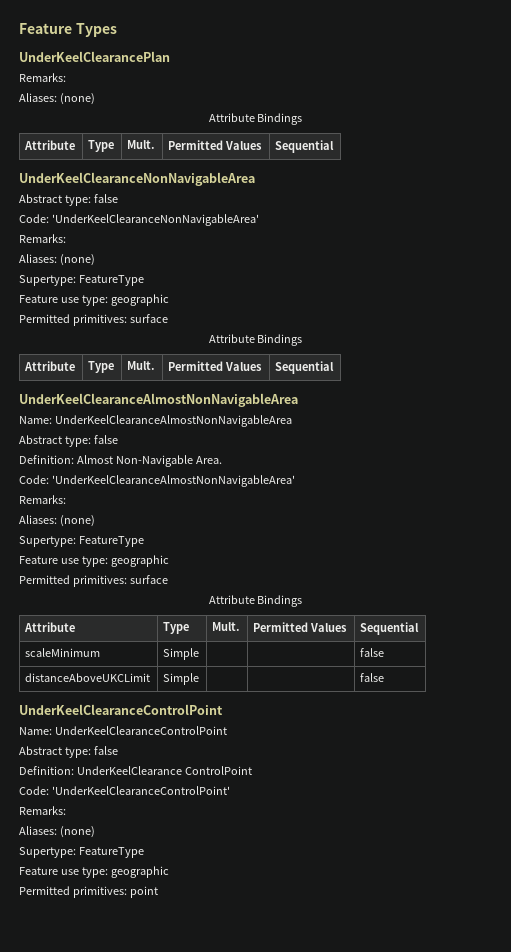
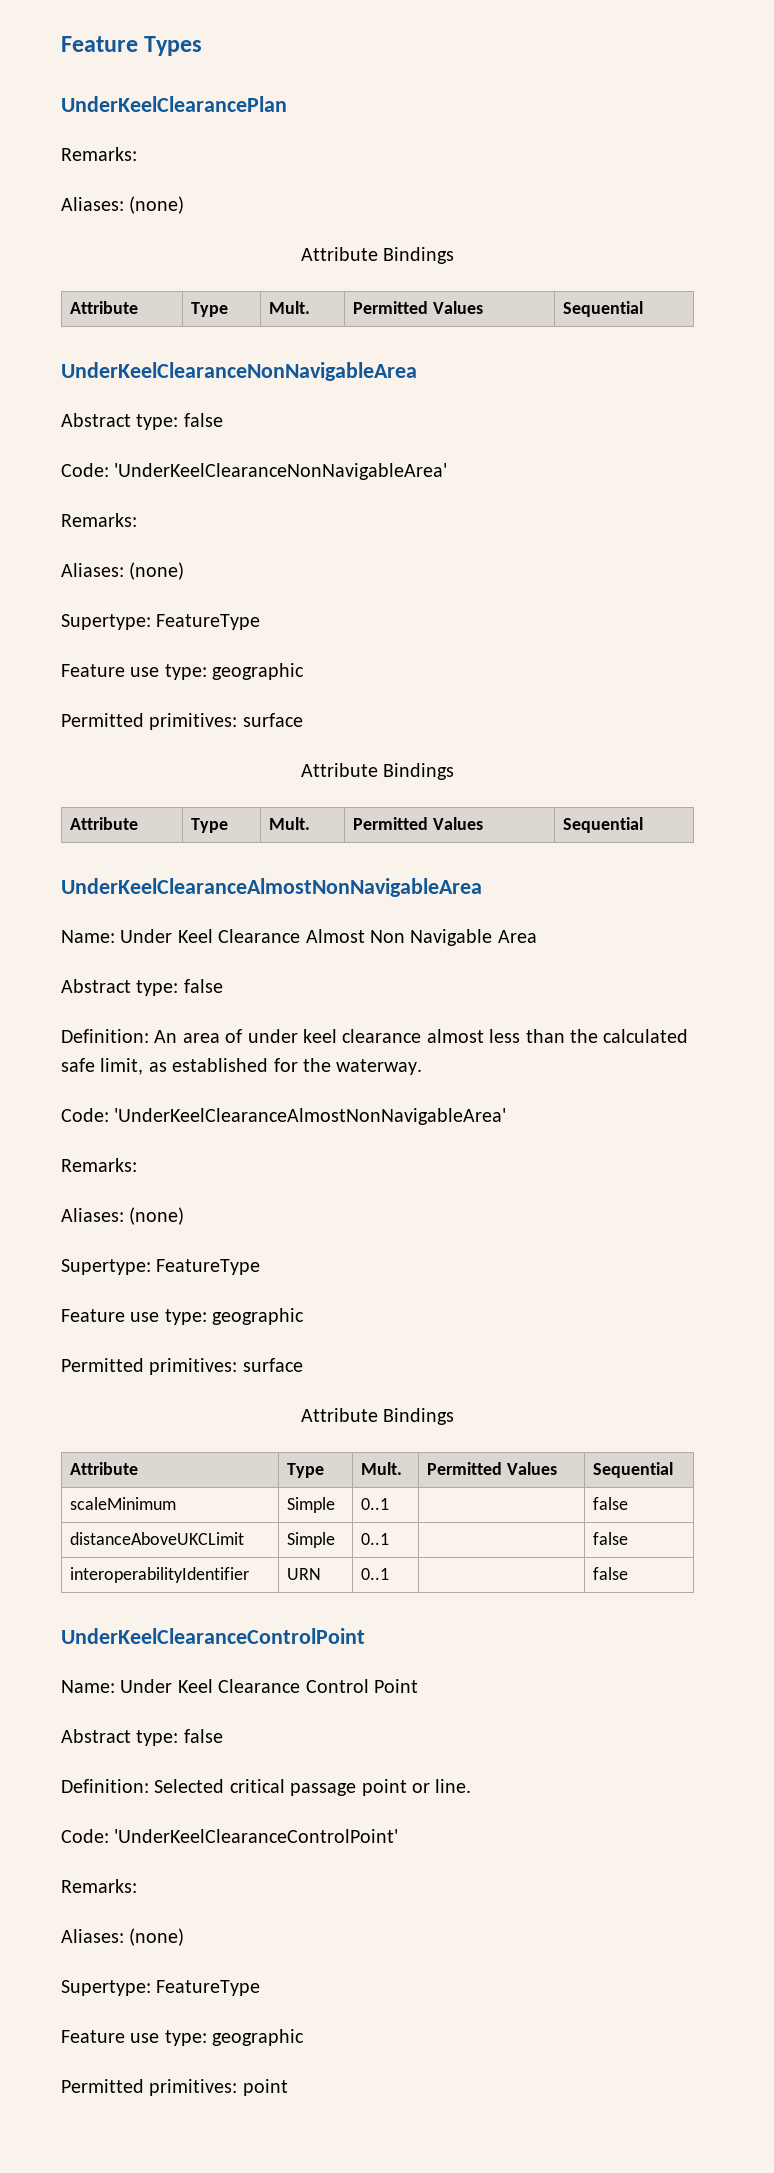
- Name: UnderKeelClearanceAlmostNonNavigableArea
+ Name: Under Keel Clearance Almost Non Navigable Area
  Abstract type: false
- Definition: Almost Non-Navigable Area.
+ Definition: An area of under keel clearance almost less than the calculated safe limit, as established for the waterway.
- scaleMinimum | Simple | | | false
+ scaleMinimum | Simple | 0..1 | | false
- distanceAboveUKCLimit | Simple | | | false
+ distanceAboveUKCLimit | Simple | 0..1 | | false
+ interoperabilityIdentifier | URN | 0..1 | | false
  UnderKeelClearanceControlPoint
- Name: UnderKeelClearanceControlPoint
+ Name: Under Keel Clearance Control Point
  Abstract type: false
- Definition: UnderKeelClearance ControlPoint
+ Definition: Selected critical passage point or line.

